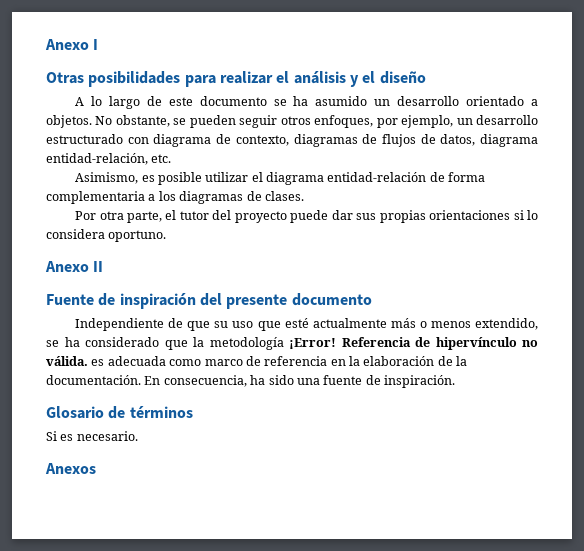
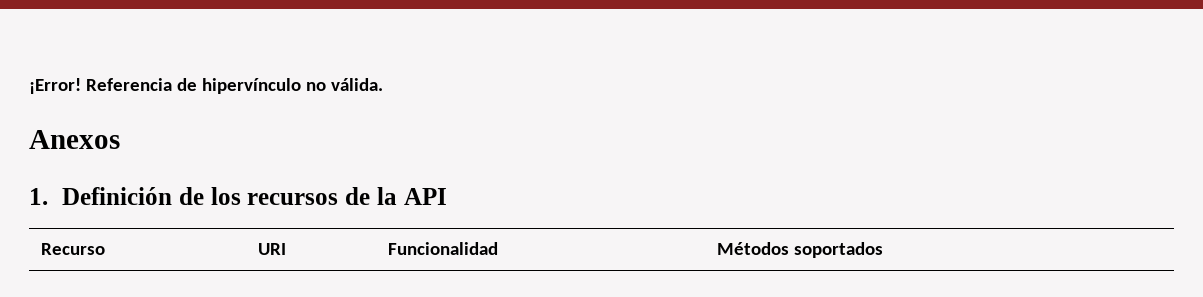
- Anexo I
- Otras posibilidades para realizar el análisis y el diseño
- A lo largo de este documento se ha asumido un desarrollo orientado a objetos. No obstante, se pueden seguir otros enfoques, por ejemplo, un desarrollo estructurado con diagrama de contexto, diagramas de flujos de datos, diagrama entidad-relación, etc.
- Asimismo, es posible utilizar el diagrama entidad-relación de forma complementaria a los diagramas de clases.
- Por otra parte, el tutor del proyecto puede dar sus propias orientaciones si lo considera oportuno.
- Anexo II
- Fuente de inspiración del presente documento
- Independiente de que su uso que esté actualmente más o menos extendido, se ha considerado que la metodología ¡Error!
+ ¡Error!
- Referencia de hipervínculo no válida. es adecuada como marco de referencia en la elaboración de la documentación. En consecuencia, ha sido una fuente de inspiración.
- Glosario de términos
- Si es necesario.
+ Referencia de hipervínculo no válida.
  Anexos
+ 1. Definición de los recursos de la API
+ Recurso | URI | Funcionalidad | Métodos soportados

